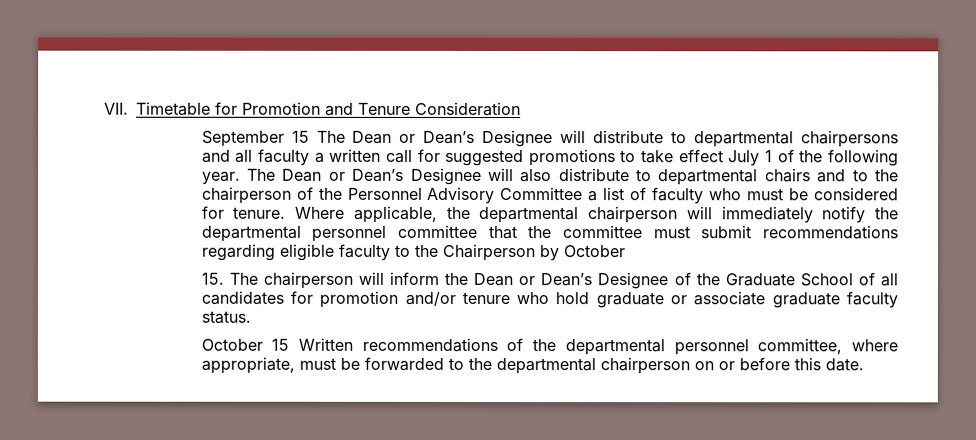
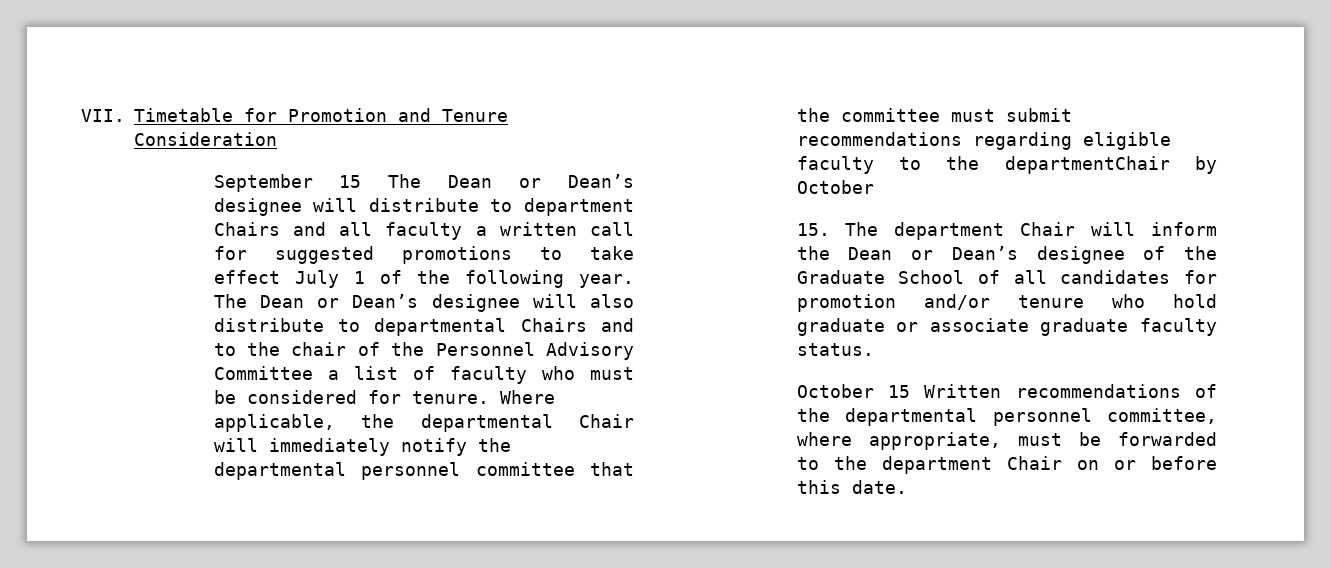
- September 15 The Dean or Dean’s Designee will distribute to departmental chairpersons and all faculty a written call for suggested promotions to take effect July 1 of the following year.
+ September 15 The Dean or Dean’s designee will distribute to department Chairs and all faculty a written call for suggested promotions to take effect July 1 of the following year.
- The Dean or Dean’s Designee will also distribute to departmental chairs and to the chairperson of the Personnel Advisory Committee a list of faculty who must be considered for tenure.
+ The Dean or Dean’s designee will also distribute to departmental Chairs and to the chair of the Personnel Advisory Committee a list of faculty who must be considered for tenure.
- Where applicable, the departmental chairperson will immediately notify the departmental personnel committee that the committee must submit recommendations regarding eligible faculty to the Chairperson by October
+ Where applicable, the departmental Chair will immediately notify the departmental personnel committee that the committee must submit recommendations regarding eligible faculty to the departmentChair by October
- 15. The chairperson will inform the Dean or Dean’s Designee of the Graduate School of all candidates for promotion and/or tenure who hold graduate or associate graduate faculty status.
+ 15. The department Chair will inform the Dean or Dean’s designee of the Graduate School of all candidates for promotion and/or tenure who hold graduate or associate graduate faculty status.
- October 15 Written recommendations of the departmental personnel committee, where appropriate, must be forwarded to the departmental chairperson on or before this date.
+ October 15 Written recommendations of the departmental personnel committee, where appropriate, must be forwarded to the department Chair on or before this date.

